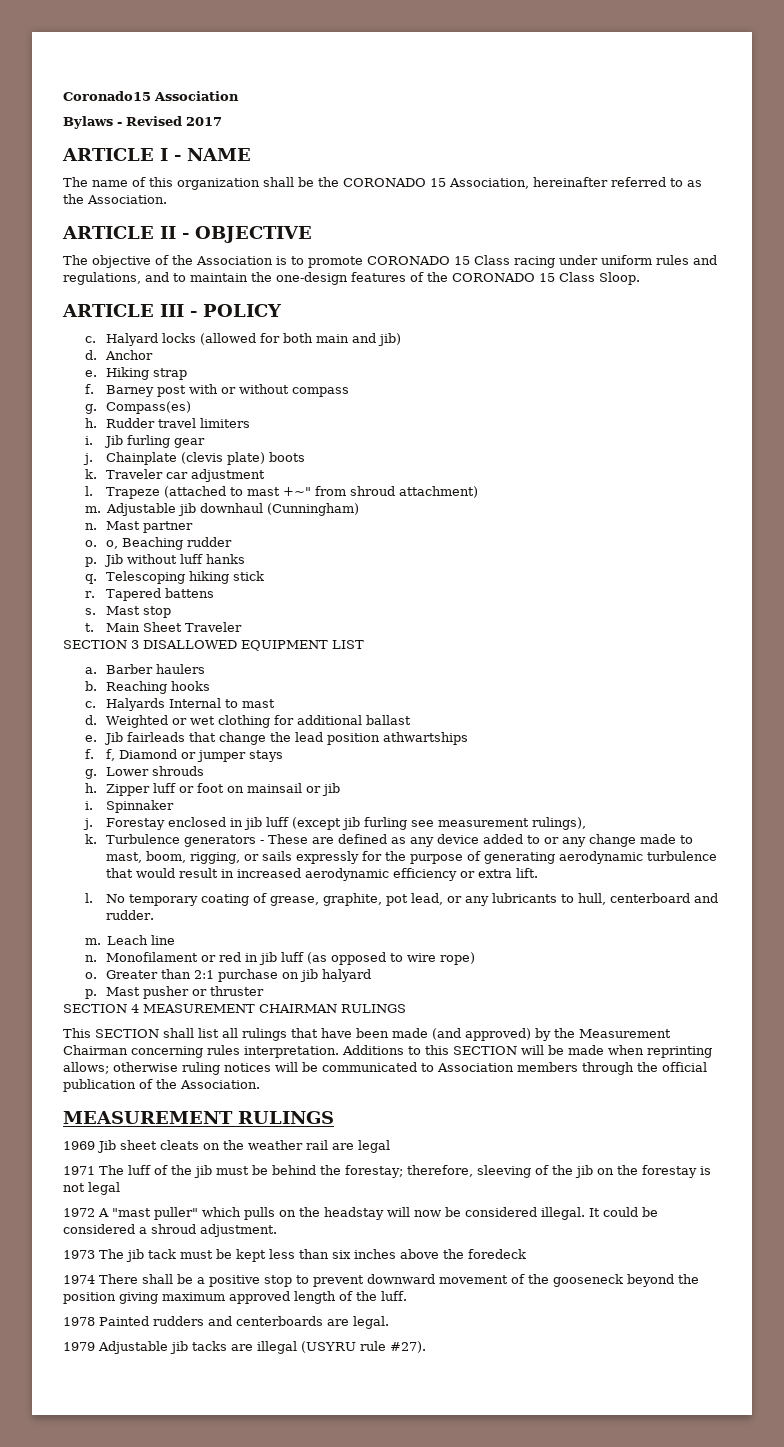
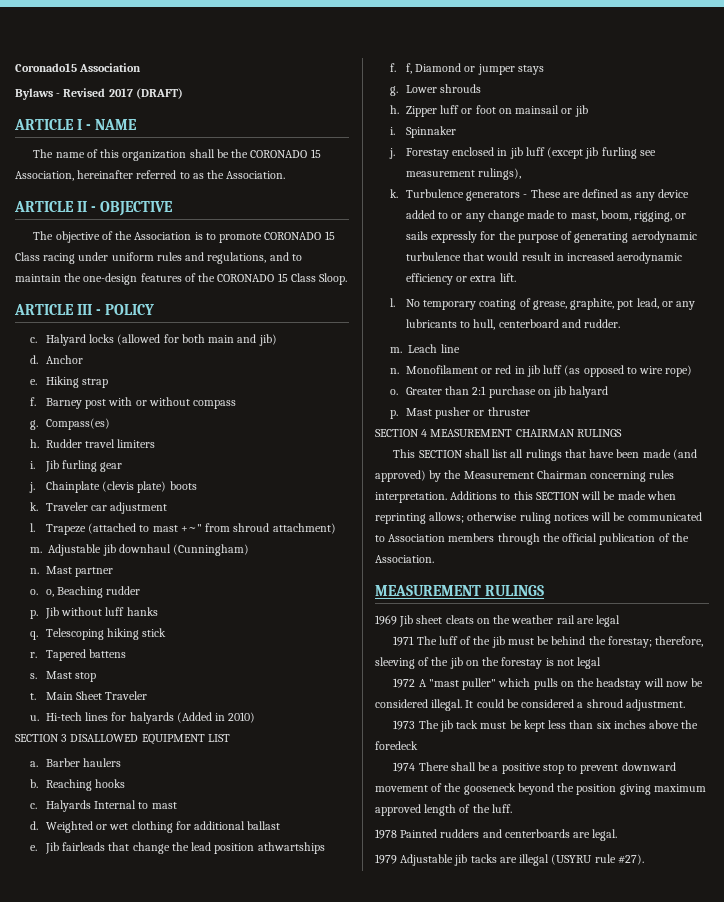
- Bylaws - Revised 2017
+ Bylaws - Revised 2017 (DRAFT)
+ u. Hi-tech lines for halyards (Added in 2010)

